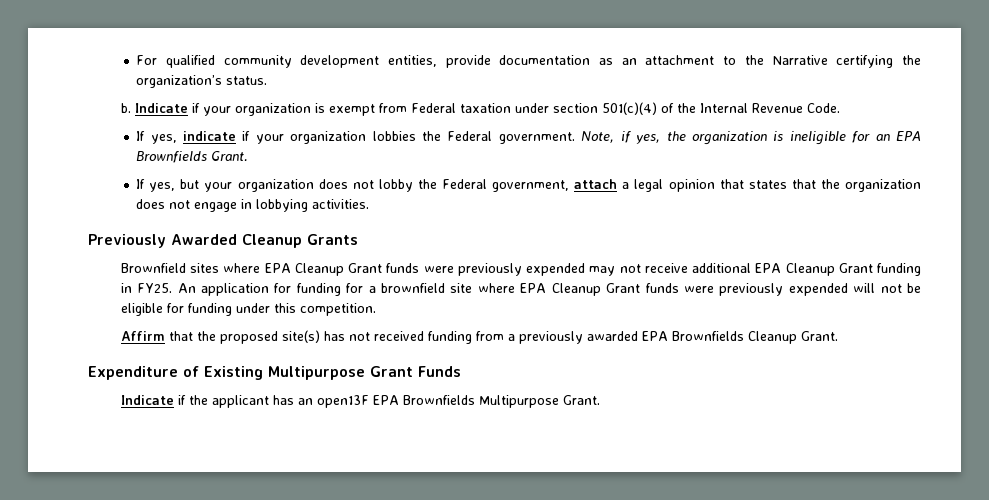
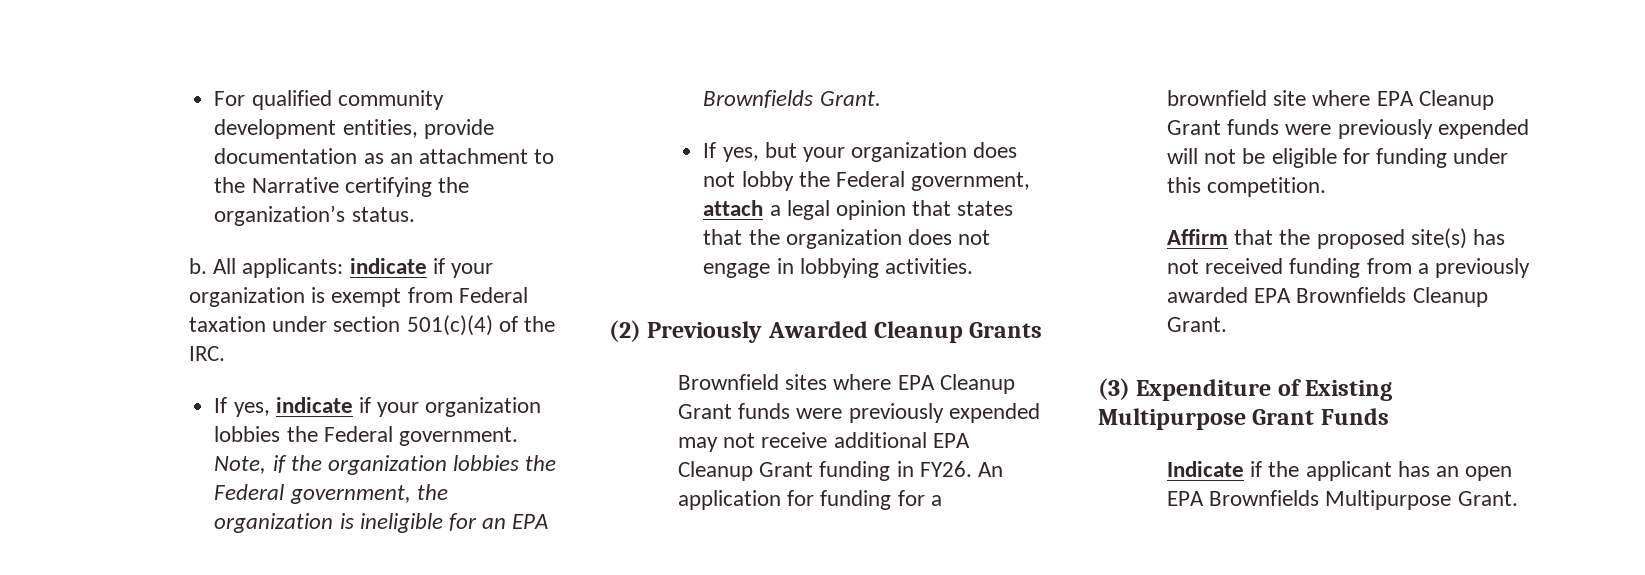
- Indicate if your organization is exempt from Federal taxation under section 501(c)(4) of the Internal Revenue Code.
+ All applicants: indicate if your organization is exempt from Federal taxation under section 501(c)(4) of the IRC.
- Note, if yes, the organization is ineligible for an EPA Brownfields Grant.
+ Note, if the organization lobbies the Federal government, the organization is ineligible for an EPA Brownfields Grant.
- Previously Awarded Cleanup Grants
+ (2) Previously Awarded Cleanup Grants
- Brownfield sites where EPA Cleanup Grant funds were previously expended may not receive additional EPA Cleanup Grant funding in FY25.
+ Brownfield sites where EPA Cleanup Grant funds were previously expended may not receive additional EPA Cleanup Grant funding in FY26.
- Expenditure of Existing Multipurpose Grant Funds
+ (3) Expenditure of Existing Multipurpose Grant Funds
- Indicate if the applicant has an open13F EPA Brownfields Multipurpose Grant.
+ Indicate if the applicant has an open EPA Brownfields Multipurpose Grant.

